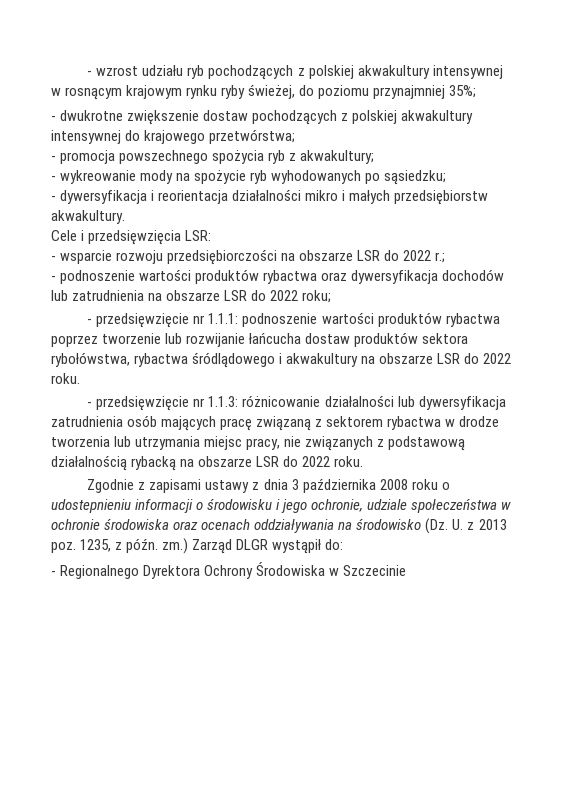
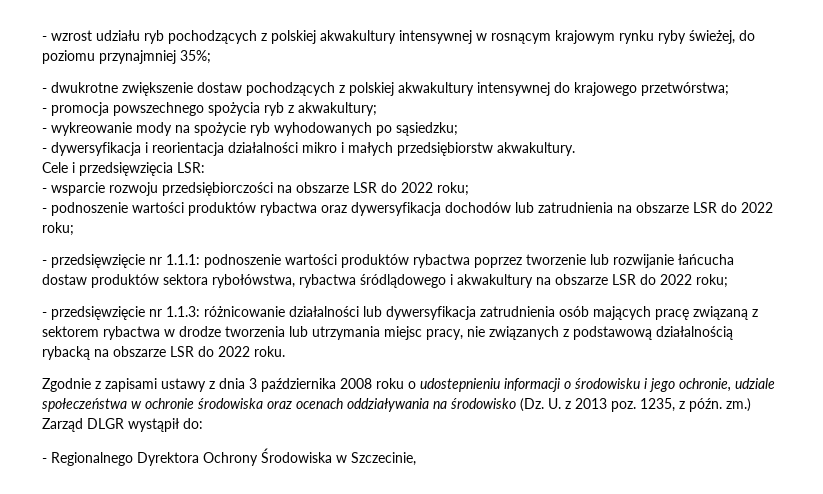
- - wsparcie rozwoju przedsiębiorczości na obszarze LSR do 2022 r.;
+ - wsparcie rozwoju przedsiębiorczości na obszarze LSR do 2022 roku;
- - przedsięwzięcie nr 1.1.1: podnoszenie wartości produktów rybactwa poprzez tworzenie lub rozwijanie łańcucha dostaw produktów sektora rybołówstwa, rybactwa śródlądowego i akwakultury na obszarze LSR do 2022 roku.
+ - przedsięwzięcie nr 1.1.1: podnoszenie wartości produktów rybactwa poprzez tworzenie lub rozwijanie łańcucha dostaw produktów sektora rybołówstwa, rybactwa śródlądowego i akwakultury na obszarze LSR do 2022 roku;
- - Regionalnego Dyrektora Ochrony Środowiska w Szczecinie
+ - Regionalnego Dyrektora Ochrony Środowiska w Szczecinie,

